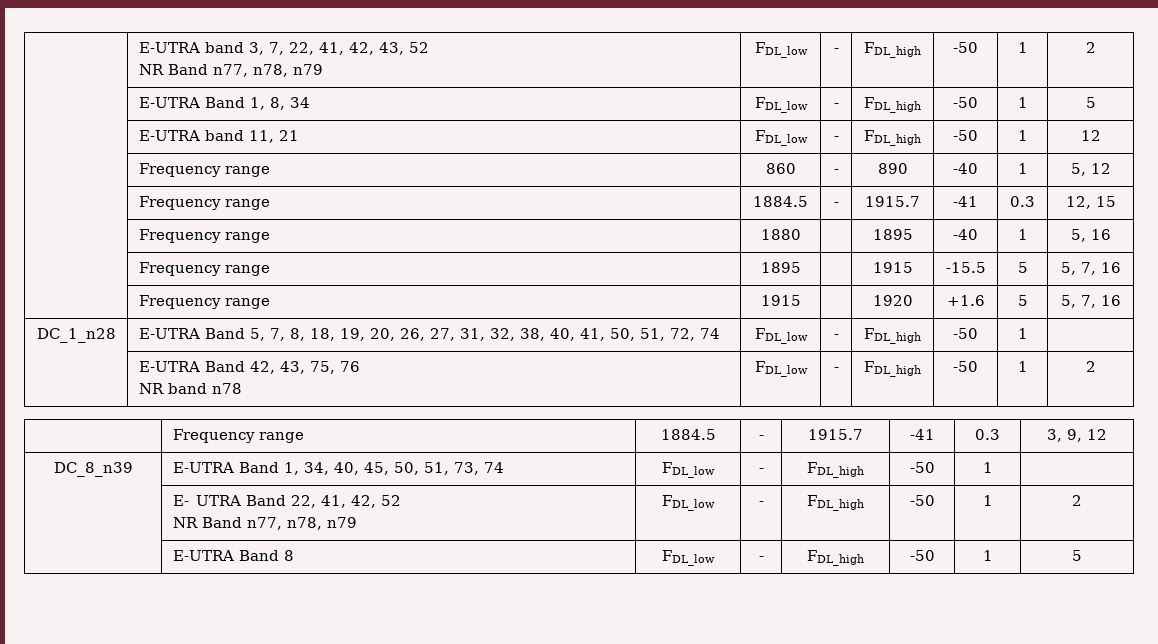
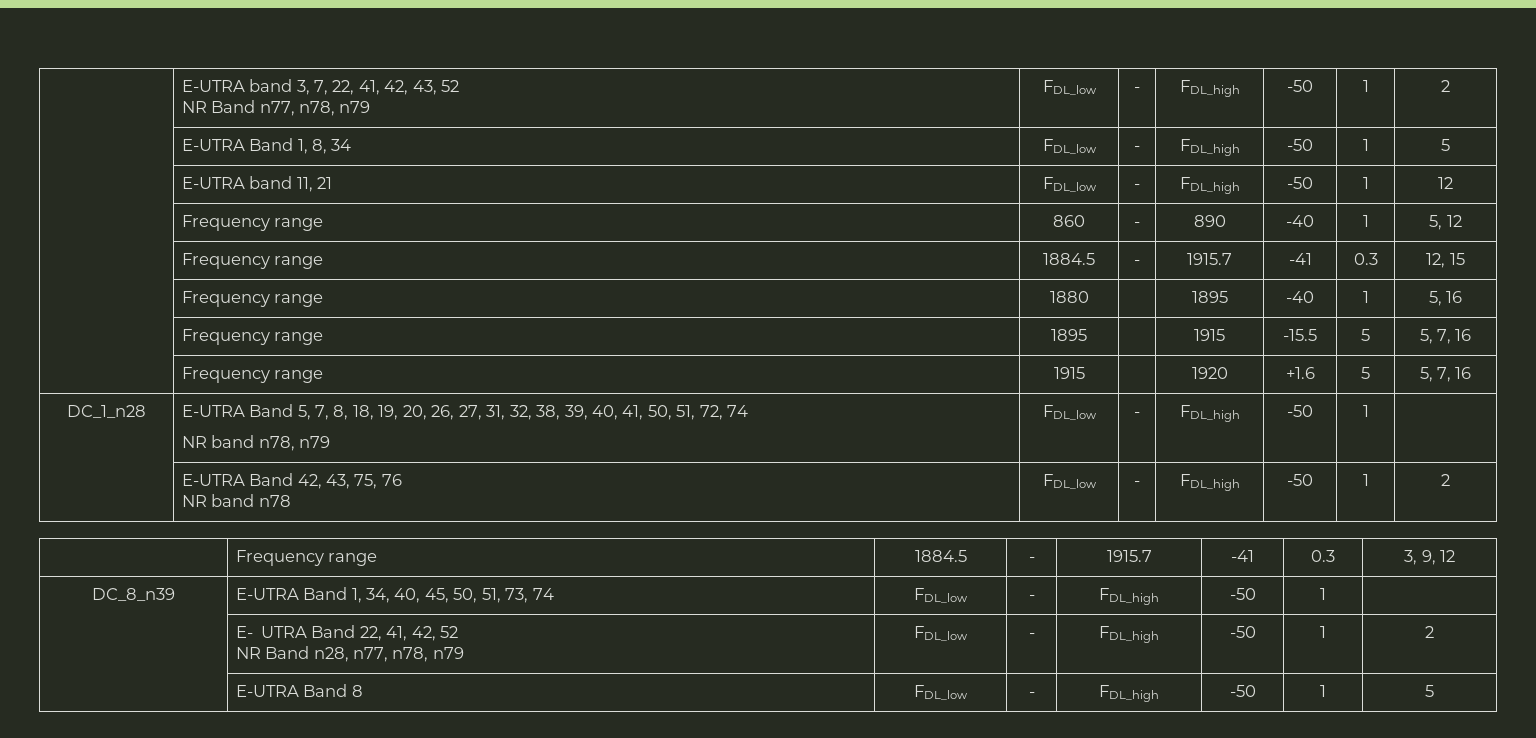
- DC_1_n28 | E-UTRA Band 5, 7, 8, 18, 19, 20, 26, 27, 31, 32, 38, 40, 41, 50, 51, 72, 74 | FDL_low | - | FDL_high | -50 | 1 |
+ DC_1_n28 | E-UTRA Band 5, 7, 8, 18, 19, 20, 26, 27, 31, 32, 38, 39, 40, 41, 50, 51, 72, 74
+ NR band n78, n79 | FDL_low | - | FDL_high | -50 | 1 |
  | E- UTRA Band 22, 41, 42, 52
- NR Band n77, n78, n79 | FDL_low | - | FDL_high | -50 | 1 | 2
+ NR Band n28, n77, n78, n79 | FDL_low | - | FDL_high | -50 | 1 | 2

